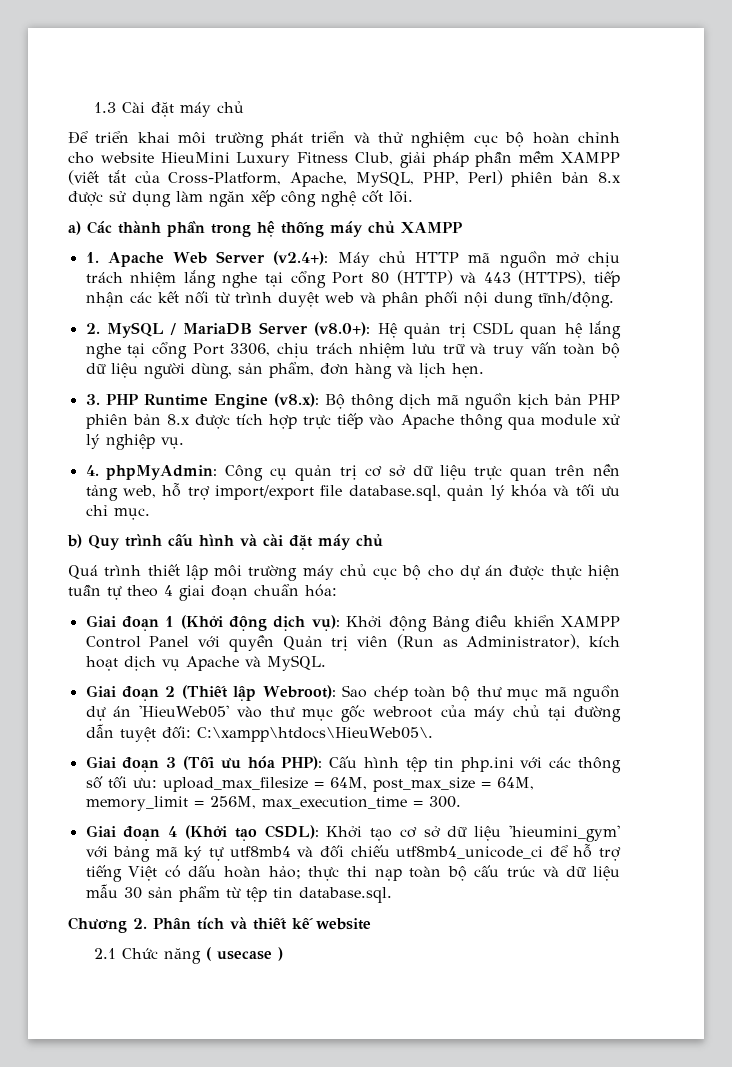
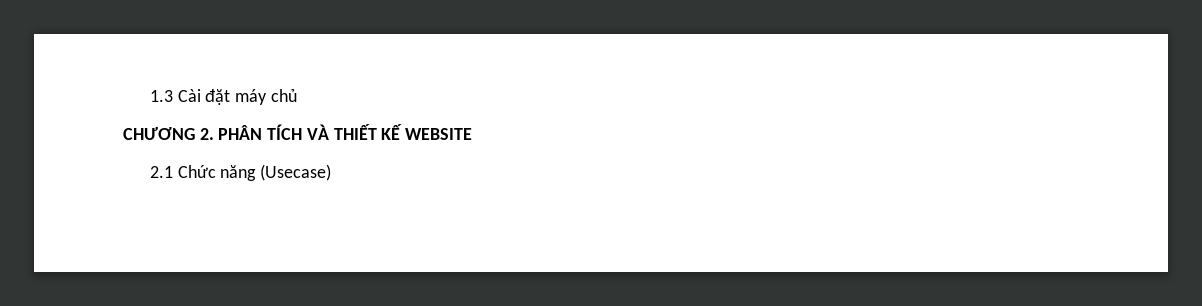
- Để triển khai môi trường phát triển và thử nghiệm cục bộ hoàn chỉnh cho website HieuMini Luxury Fitness Club, giải pháp phần mềm XAMPP (viết tắt của Cross-Platform, Apache, MySQL, PHP, Perl) phiên bản 8.x được sử dụng làm ngăn xếp công nghệ cốt lõi.
- a) Các thành phần trong hệ thống máy chủ XAMPP
- 1. Apache Web Server (v2.4+): Máy chủ HTTP mã nguồn mở chịu trách nhiệm lắng nghe tại cổng Port 80 (HTTP) và 443 (HTTPS), tiếp nhận các kết nối từ trình duyệt web và phân phối nội dung tĩnh/động.
- 2. MySQL / MariaDB Server (v8.0+): Hệ quản trị CSDL quan hệ lắng nghe tại cổng Port 3306, chịu trách nhiệm lưu trữ và truy vấn toàn bộ dữ liệu người dùng, sản phẩm, đơn hàng và lịch hẹn.
- 3. PHP Runtime Engine (v8.x): Bộ thông dịch mã nguồn kịch bản PHP phiên bản 8.x được tích hợp trực tiếp vào Apache thông qua module xử lý nghiệp vụ.
- 4. phpMyAdmin: Công cụ quản trị cơ sở dữ liệu trực quan trên nền tảng web, hỗ trợ import/export file database.sql, quản lý khóa và tối ưu chỉ mục.
- b) Quy trình cấu hình và cài đặt máy chủ
- Quá trình thiết lập môi trường máy chủ cục bộ cho dự án được thực hiện tuần tự theo 4 giai đoạn chuẩn hóa:
- Giai đoạn 1 (Khởi động dịch vụ): Khởi động Bảng điều khiển XAMPP Control Panel với quyền Quản trị viên (Run as Administrator), kích hoạt dịch vụ Apache và MySQL.
- Giai đoạn 2 (Thiết lập Webroot): Sao chép toàn bộ thư mục mã nguồn dự án 'HieuWeb05' vào thư mục gốc webroot của máy chủ tại đường dẫn tuyệt đối: C:\xampp\htdocs\HieuWeb05\.
- Giai đoạn 3 (Tối ưu hóa PHP): Cấu hình tệp tin php.ini với các thông số tối ưu: upload_max_filesize = 64M, post_max_size = 64M, memory_limit = 256M, max_execution_time = 300.
- Giai đoạn 4 (Khởi tạo CSDL): Khởi tạo cơ sở dữ liệu 'hieumini_gym' với bảng mã ký tự utf8mb4 và đối chiếu utf8mb4_unicode_ci để hỗ trợ tiếng Việt có dấu hoàn hảo; thực thi nạp toàn bộ cấu trúc và dữ liệu mẫu 30 sản phẩm từ tệp tin database.sql.
- Chương 2. Phân tích và thiết kế website
+ CHƯƠNG 2. PHÂN TÍCH VÀ THIẾT KẾ WEBSITE
- 2.1 Chức năng ( usecase )
+ 2.1 Chức năng (Usecase)

